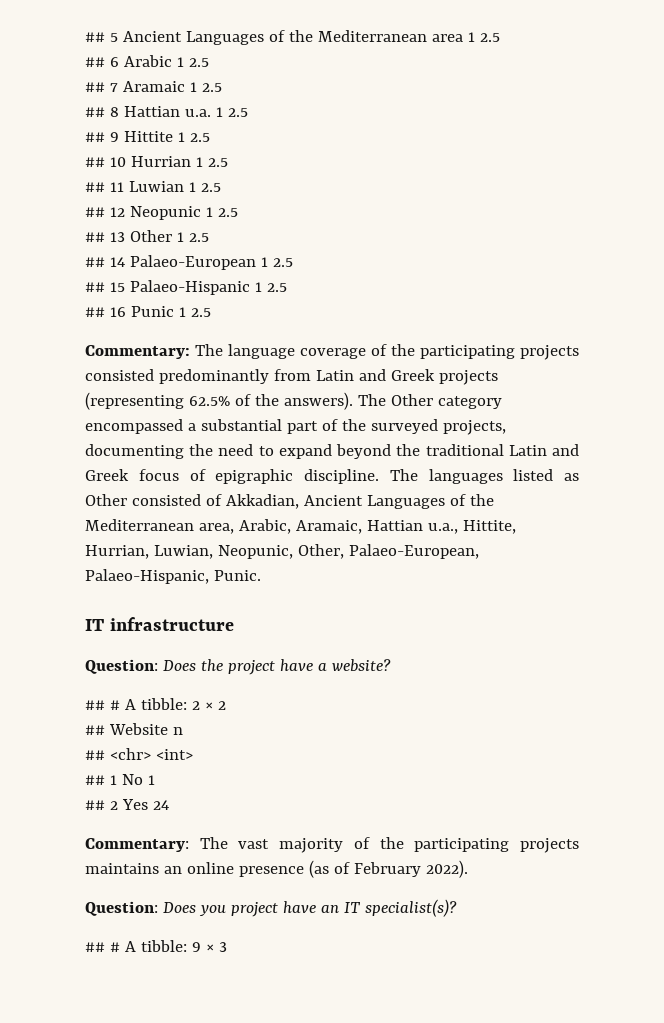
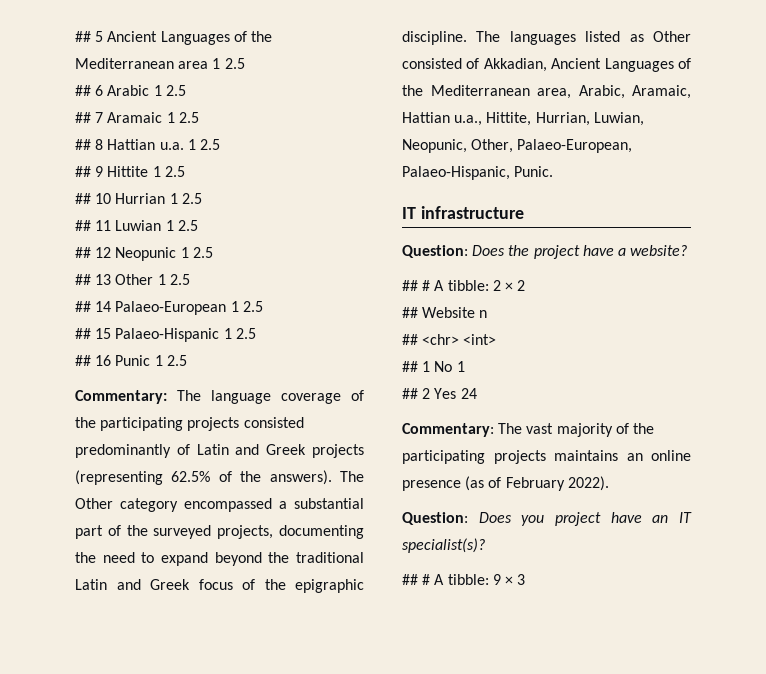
- Commentary: The language coverage of the participating projects consisted predominantly from Latin and Greek projects (representing 62.5% of the answers).
+ Commentary: The language coverage of the participating projects consisted predominantly of Latin and Greek projects (representing 62.5% of the answers).
- The Other category encompassed a substantial part of the surveyed projects, documenting the need to expand beyond the traditional Latin and Greek focus of epigraphic discipline.
+ The Other category encompassed a substantial part of the surveyed projects, documenting the need to expand beyond the traditional Latin and Greek focus of the epigraphic discipline.

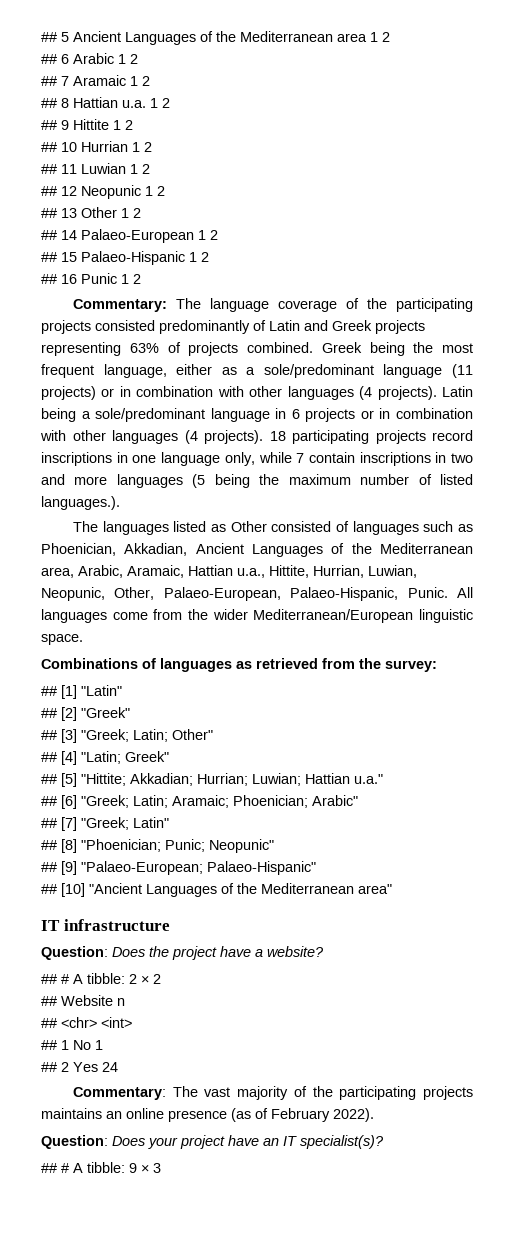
- ## 5 Ancient Languages of the Mediterranean area 1 2.5
+ ## 5 Ancient Languages of the Mediterranean area 1 2
- ## 6 Arabic 1 2.5
+ ## 6 Arabic 1 2
- ## 7 Aramaic 1 2.5
+ ## 7 Aramaic 1 2
- ## 8 Hattian u.a. 1 2.5
+ ## 8 Hattian u.a. 1 2
- ## 9 Hittite 1 2.5
+ ## 9 Hittite 1 2
- ## 10 Hurrian 1 2.5
+ ## 10 Hurrian 1 2
- ## 11 Luwian 1 2.5
+ ## 11 Luwian 1 2
- ## 12 Neopunic 1 2.5
+ ## 12 Neopunic 1 2
- ## 13 Other 1 2.5
+ ## 13 Other 1 2
- ## 14 Palaeo-European 1 2.5
+ ## 14 Palaeo-European 1 2
- ## 15 Palaeo-Hispanic 1 2.5
+ ## 15 Palaeo-Hispanic 1 2
- ## 16 Punic 1 2.5
+ ## 16 Punic 1 2
- Commentary: The language coverage of the participating projects consisted predominantly of Latin and Greek projects (representing 62.5% of the answers). The Other category encompassed a substantial part of the surveyed projects, documenting the need to expand beyond the traditional Latin and Greek focus of the epigraphic discipline. The languages listed as Other consisted of Akkadian, Ancient Languages of the Mediterranean area, Arabic, Aramaic, Hattian u.a., Hittite, Hurrian, Luwian, Neopunic, Other, Palaeo-European, Palaeo-Hispanic, Punic.
+ Commentary: The language coverage of the participating projects consisted predominantly of Latin and Greek projects representing 63% of projects combined. Greek being the most frequent language, either as a sole/predominant language (11 projects) or in combination with other languages (4 projects). Latin being a sole/predominant language in 6 projects or in combination with other languages (4 projects). 18 participating projects record inscriptions in one language only, while 7 contain inscriptions in two and more languages (5 being the maximum number of listed languages.).
+ The languages listed as Other consisted of languages such as Phoenician, Akkadian, Ancient Languages of the Mediterranean area, Arabic, Aramaic, Hattian u.a., Hittite, Hurrian, Luwian, Neopunic, Other, Palaeo-European, Palaeo-Hispanic, Punic. All languages come from the wider Mediterranean/European linguistic space.
+ Combinations of languages as retrieved from the survey:
+ ## [1] "Latin"
+ ## [2] "Greek"
+ ## [3] "Greek; Latin; Other"
+ ## [4] "Latin; Greek"
+ ## [5] "Hittite; Akkadian; Hurrian; Luwian; Hattian u.a."
+ ## [6] "Greek; Latin; Aramaic; Phoenician; Arabic"
+ ## [7] "Greek; Latin"
+ ## [8] "Phoenician; Punic; Neopunic"
+ ## [9] "Palaeo-European; Palaeo-Hispanic"
+ ## [10] "Ancient Languages of the Mediterranean area"
- Question: Does you project have an IT specialist(s)?
+ Question: Does your project have an IT specialist(s)?

